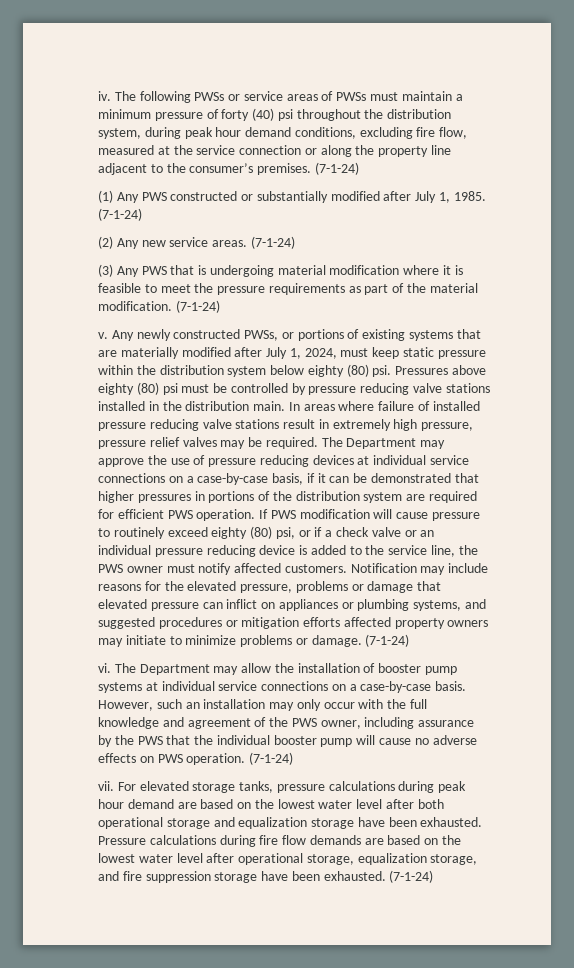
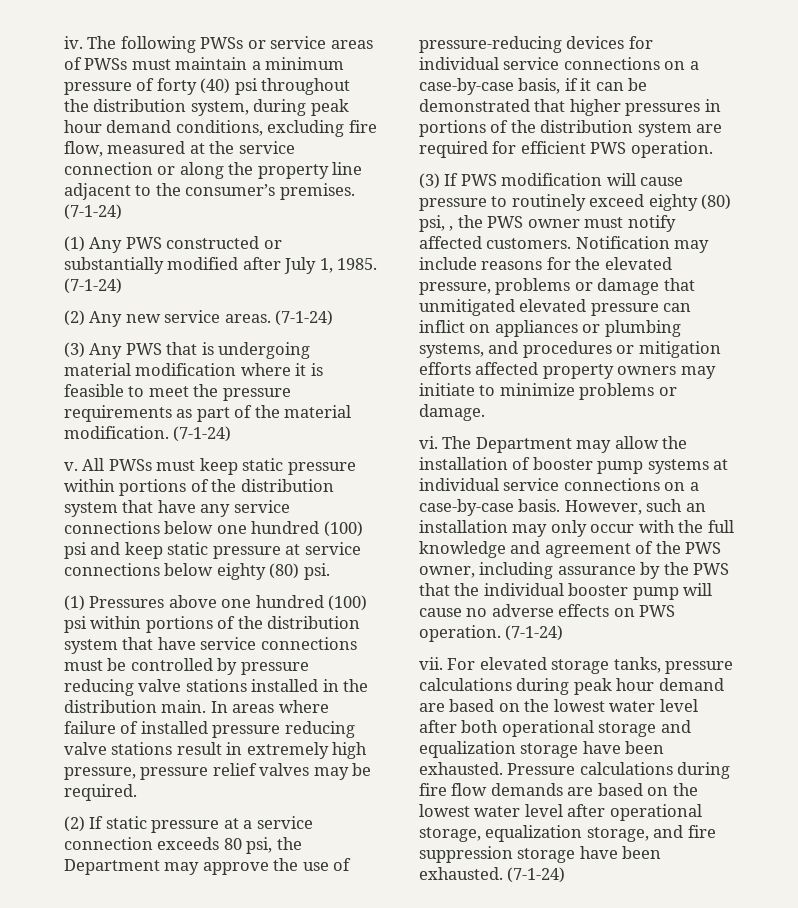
- Any newly constructed PWSs, or portions of existing systems that are materially modified after July 1, 2024, must keep static pressure within the distribution system below eighty (80) psi. Pressures above eighty (80) psi must be controlled by pressure reducing valve stations installed in the distribution main.
+ All PWSs must keep static pressure within portions of the distribution system that have any service connections below one hundred (100) psi and keep static pressure at service connections below eighty (80) psi.
+ (1) Pressures above one hundred (100) psi within portions of the distribution system that have service connections must be controlled by pressure reducing valve stations installed in the distribution main.
- In areas where failure of installed pressure reducing valve stations result in extremely high pressure, pressure relief valves may be required. The Department may approve the use of pressure reducing devices at individual service connections on a case-by-case basis, if it can be demonstrated that higher pressures in portions of the distribution system are required for efficient PWS operation. If PWS modification will cause pressure to routinely exceed eighty (80) psi, or if a check valve or an individual pressure reducing device is added to the service line, the PWS owner must notify affected customers.
+ In areas where failure of installed pressure reducing valve stations result in extremely high pressure, pressure relief valves may be required.
+ (2) If static pressure at a service connection exceeds 80 psi, the Department may approve the use of pressure-reducing devices for individual service connections on a case-by-case basis, if it can be demonstrated that higher pressures in portions of the distribution system are required for efficient PWS operation.
+ (3) If PWS modification will cause pressure to routinely exceed eighty (80) psi, , the PWS owner must notify affected customers.
- Notification may include reasons for the elevated pressure, problems or damage that elevated pressure can inflict on appliances or plumbing systems, and suggested procedures or mitigation efforts affected property owners may initiate to minimize problems or damage. (7-1-24)
+ Notification may include reasons for the elevated pressure, problems or damage that unmitigated elevated pressure can inflict on appliances or plumbing systems, and procedures or mitigation efforts affected property owners may initiate to minimize problems or damage.

